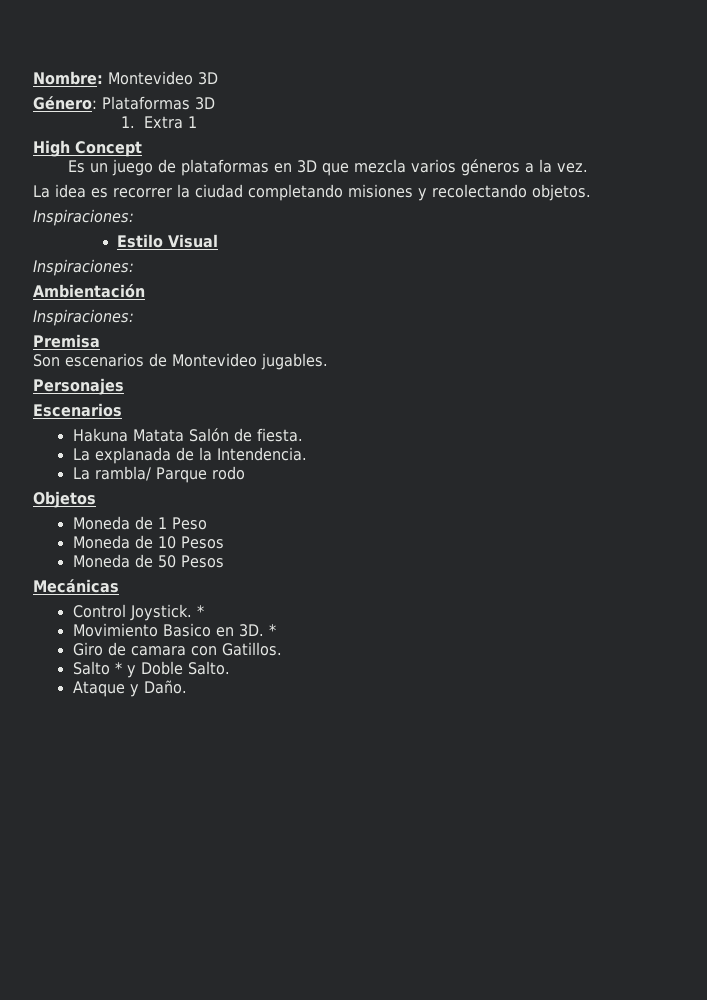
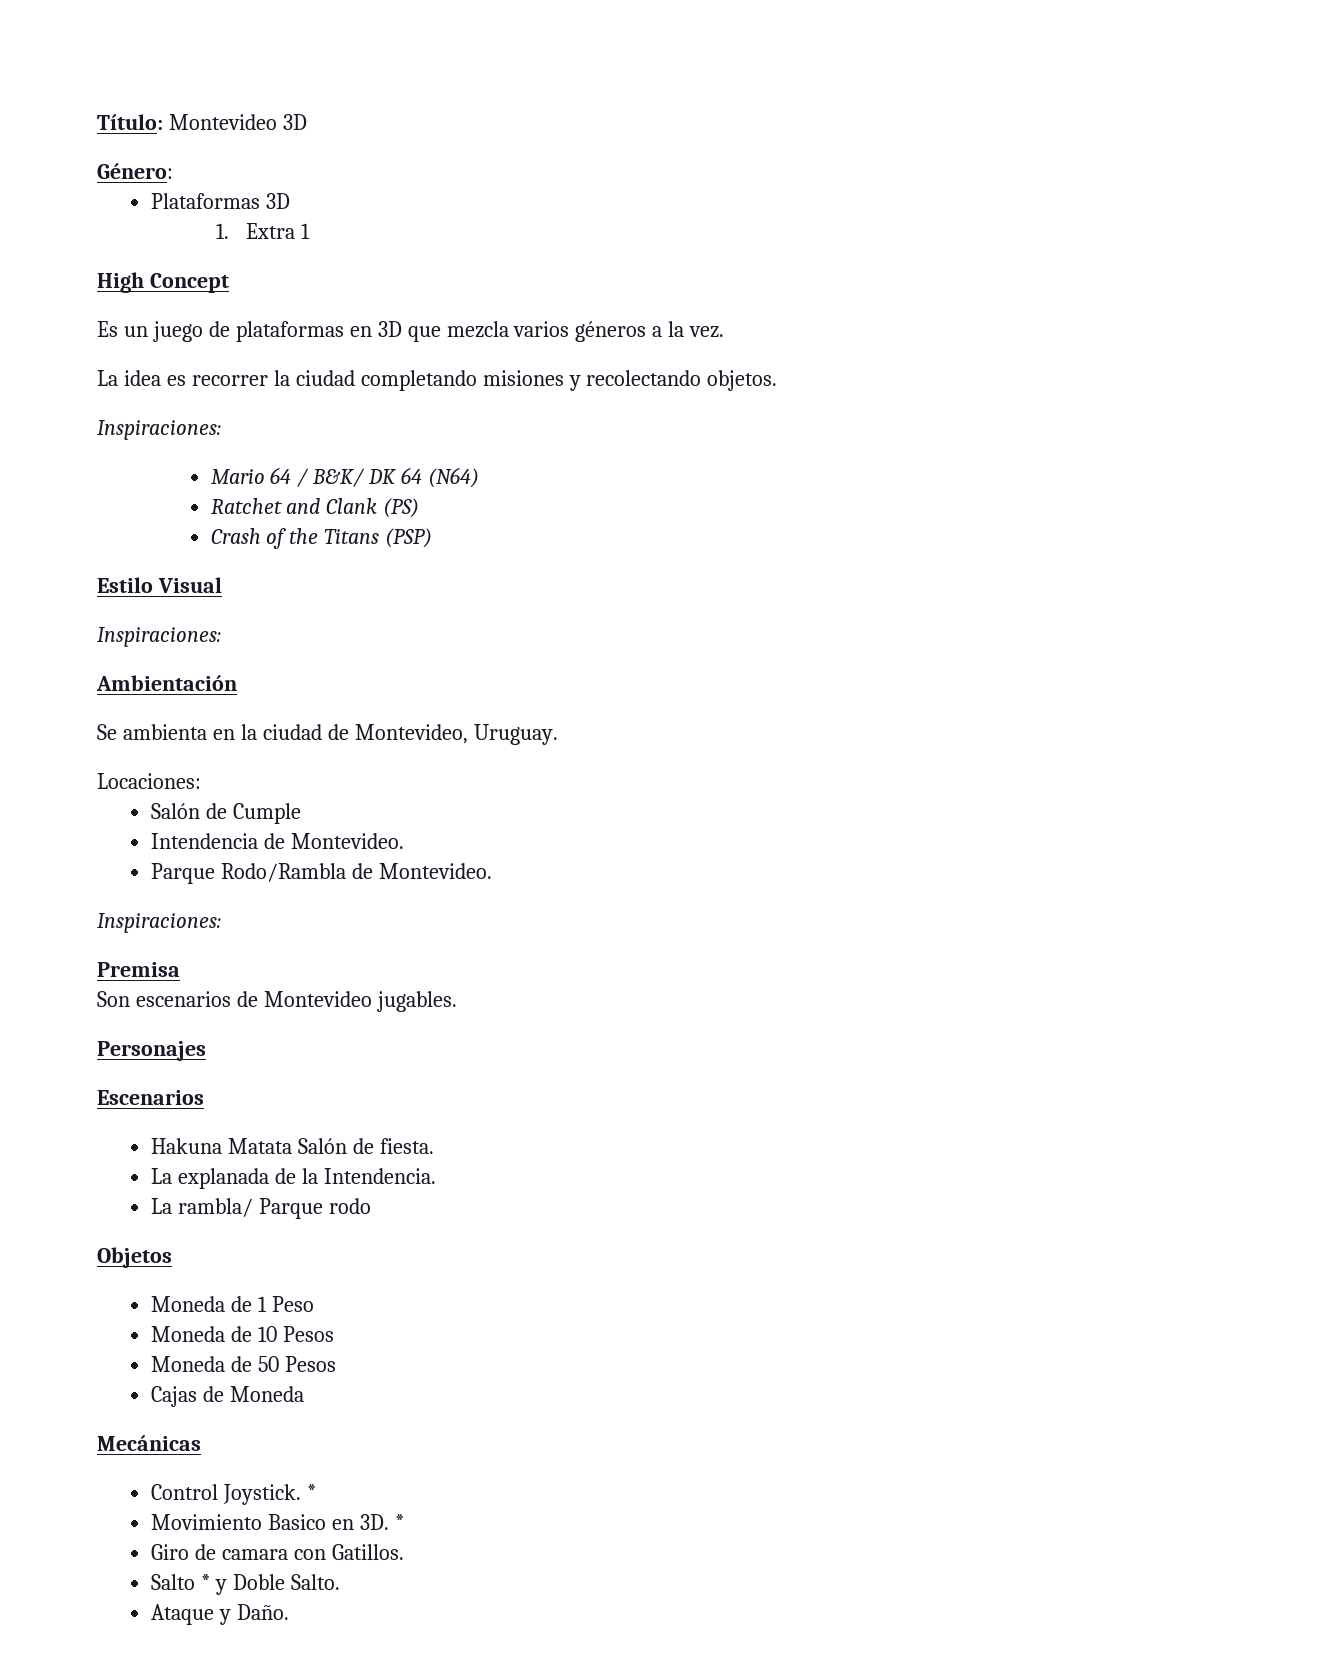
- Nombre: Montevideo 3D
+ Título: Montevideo 3D
- Género: Plataformas 3D
+ Género:
+ Plataformas 3D
+ Mario 64 / B&K/ DK 64 (N64)
+ Ratchet and Clank (PS)
+ Crash of the Titans (PSP)
  Estilo Visual
  Inspiraciones:
  Ambientación
+ Se ambienta en la ciudad de Montevideo, Uruguay.
+ Locaciones:
+ Salón de Cumple
+ Intendencia de Montevideo.
+ Parque Rodo/Rambla de Montevideo.
+ Cajas de Moneda

